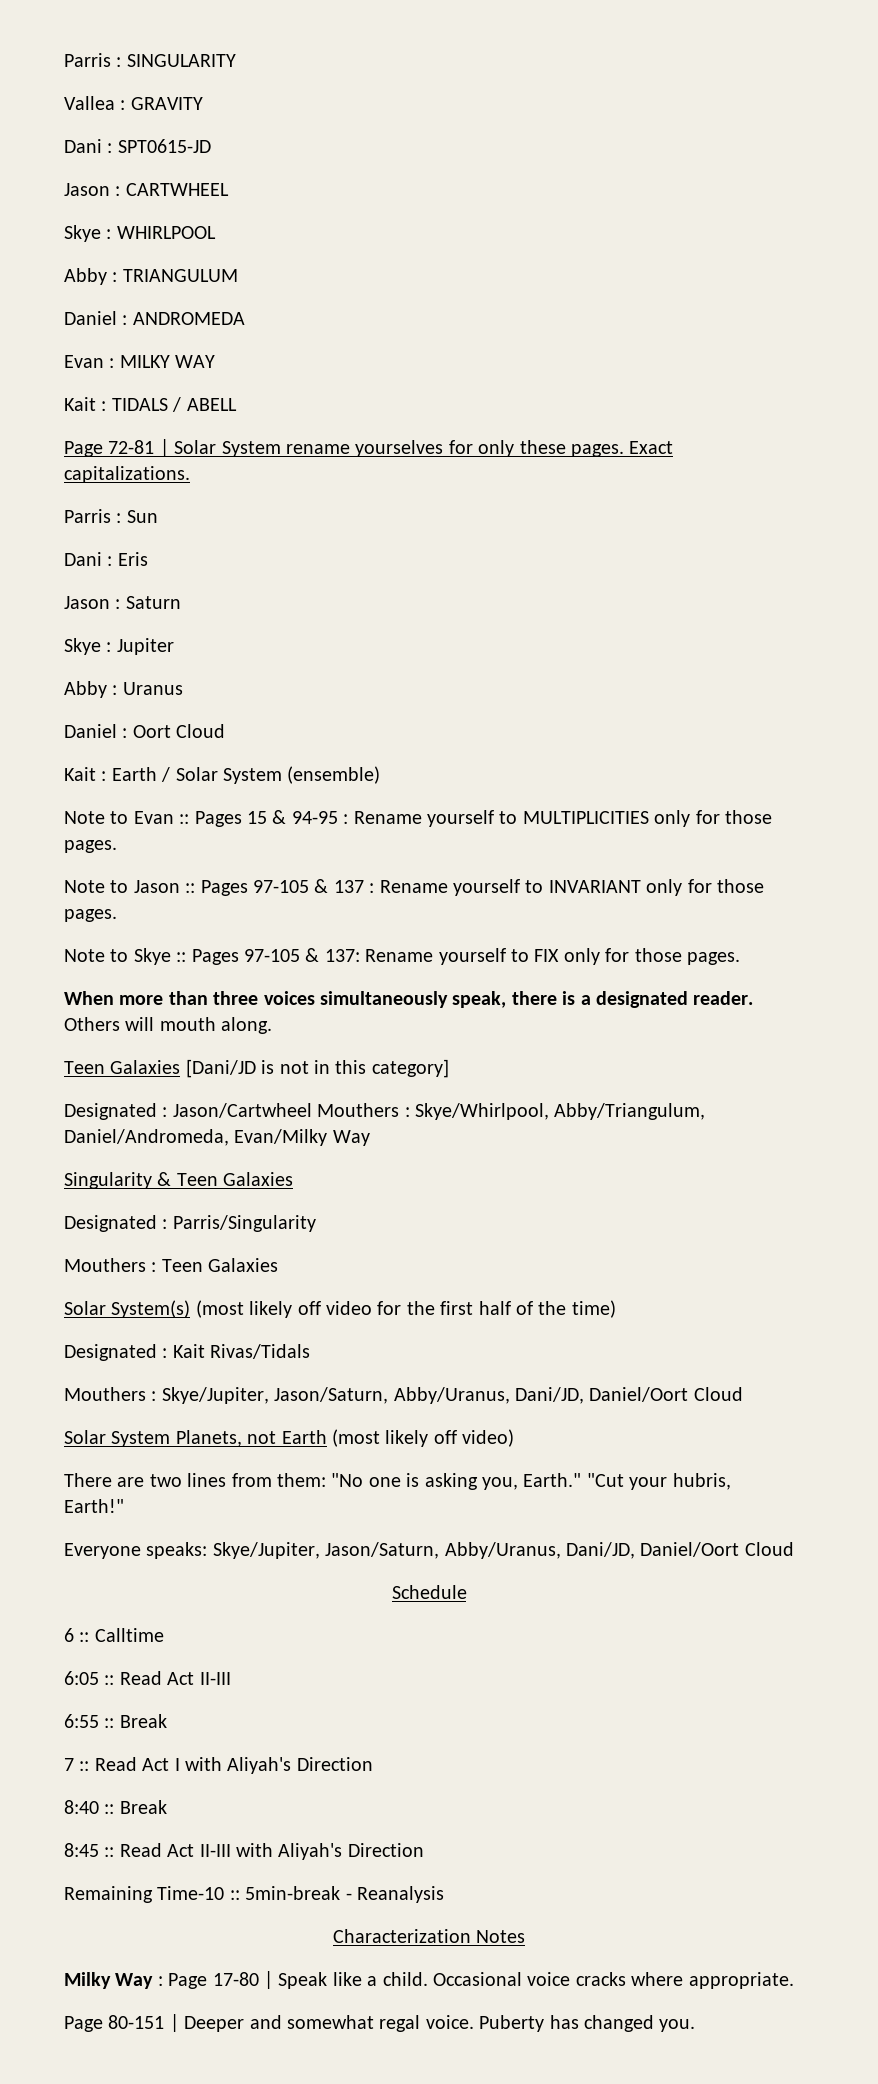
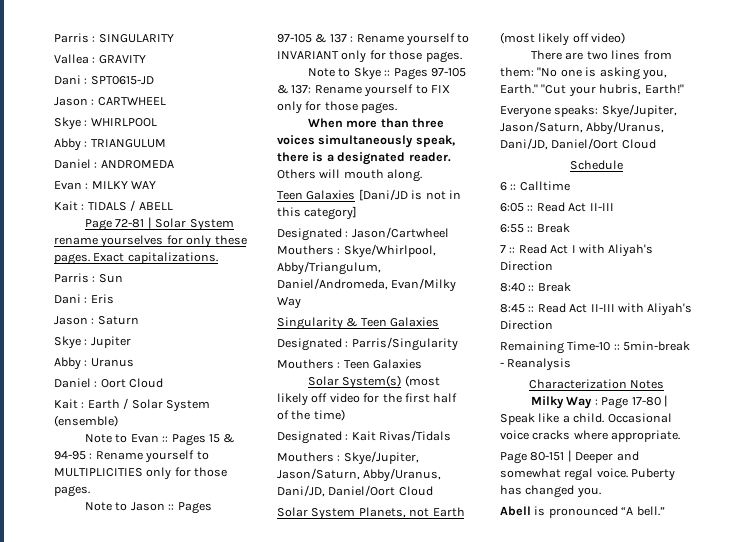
+ Abell is pronounced “A bell.”

